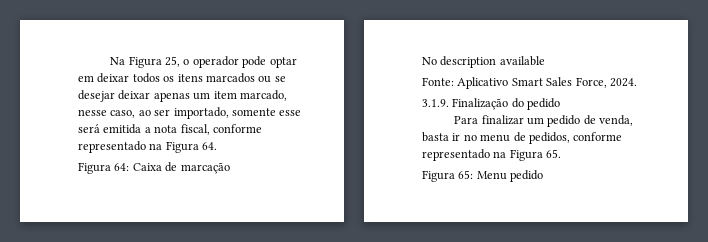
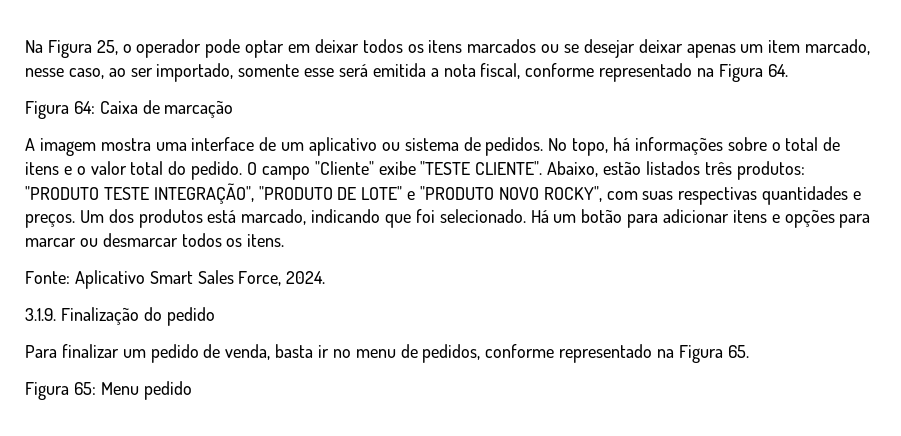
- No description available
+ A imagem mostra uma interface de um aplicativo ou sistema de pedidos. No topo, há informações sobre o total de itens e o valor total do pedido. O campo "Cliente" exibe "TESTE CLIENTE". Abaixo, estão listados três produtos: "PRODUTO TESTE INTEGRAÇÃO", "PRODUTO DE LOTE" e "PRODUTO NOVO ROCKY", com suas respectivas quantidades e preços. Um dos produtos está marcado, indicando que foi selecionado. Há um botão para adicionar itens e opções para marcar ou desmarcar todos os itens.

